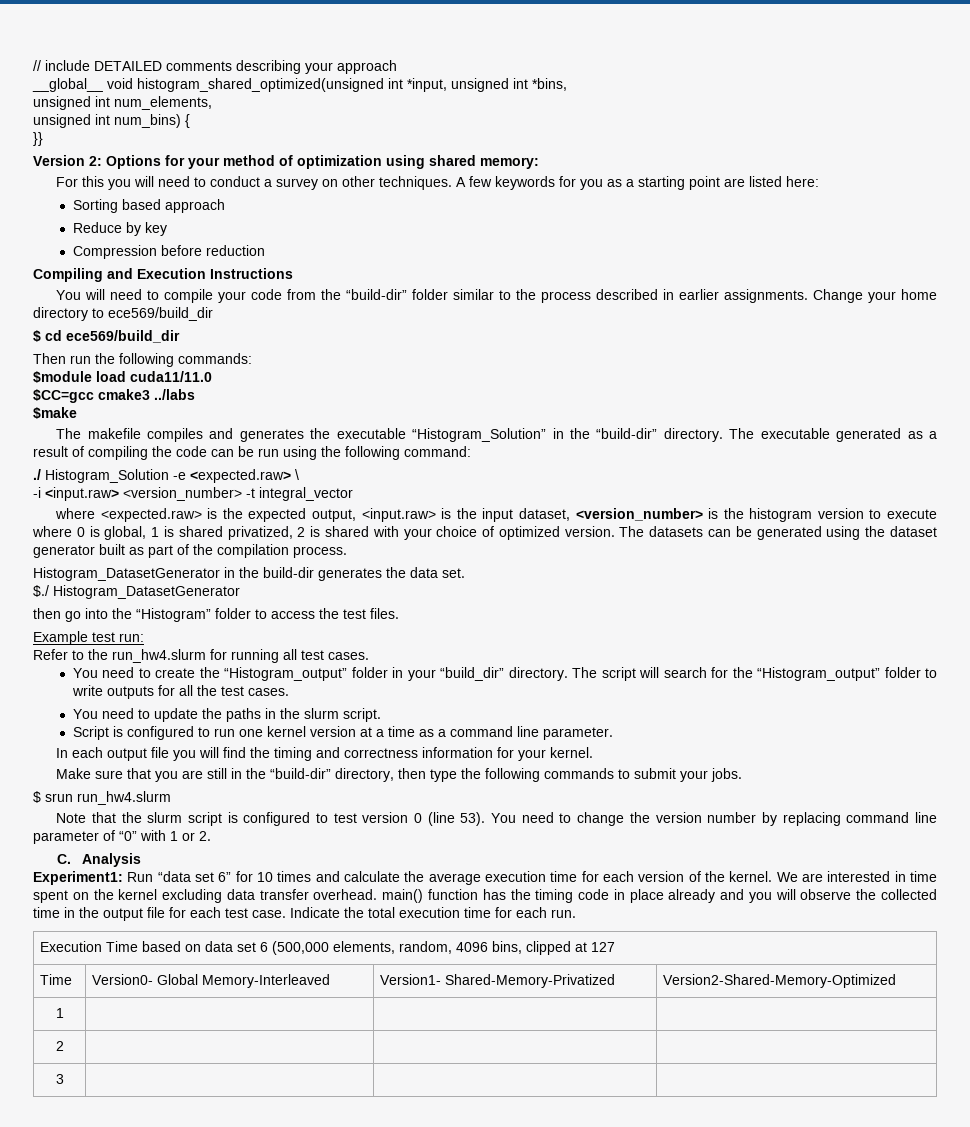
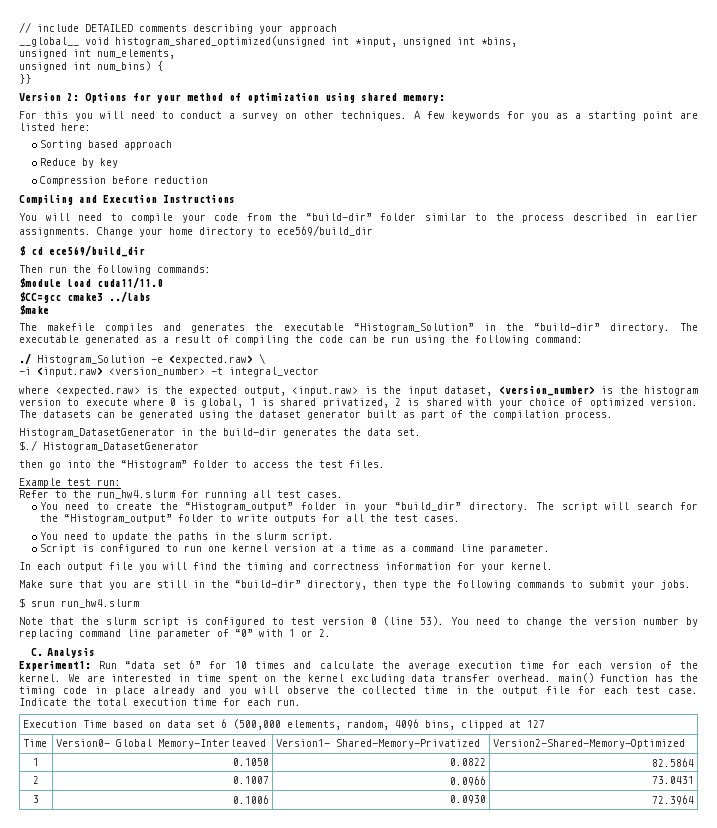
- 1 | | |
- 2 | | |
- 3 | | |
+ 1 | 0.1050 | 0.0822 | 82.5864
+ 2 | 0.1007 | 0.0966 | 73.0431
+ 3 | 0.1006 | 0.0930 | 72.3964

